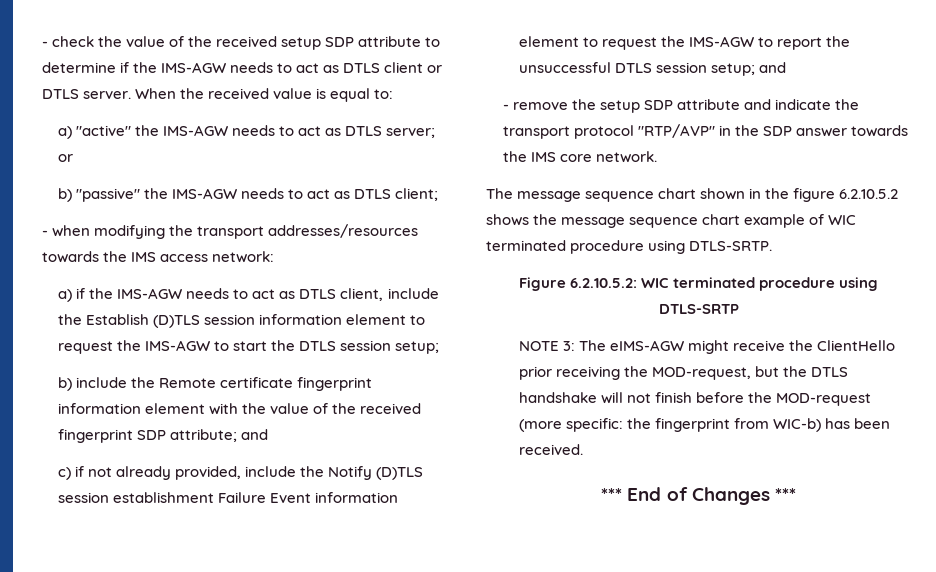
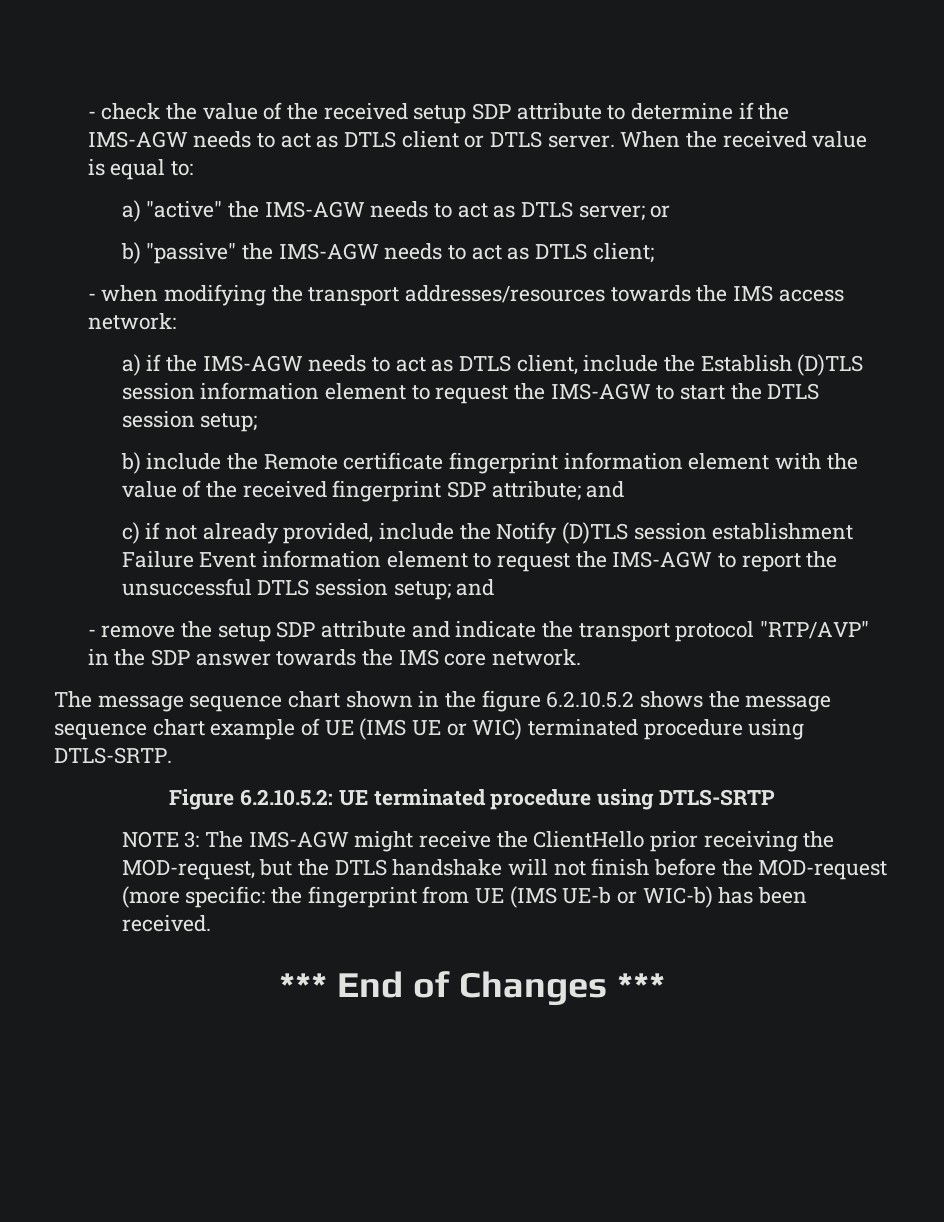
- The message sequence chart shown in the figure 6.2.10.5.2 shows the message sequence chart example of WIC terminated procedure using DTLS-SRTP.
+ The message sequence chart shown in the figure 6.2.10.5.2 shows the message sequence chart example of UE (IMS UE or WIC) terminated procedure using DTLS-SRTP.
- Figure 6.2.10.5.2: WIC terminated procedure using DTLS-SRTP
+ Figure 6.2.10.5.2: UE terminated procedure using DTLS-SRTP
- NOTE 3: The eIMS-AGW might receive the ClientHello prior receiving the MOD-request, but the DTLS handshake will not finish before the MOD-request (more specific: the fingerprint from WIC-b) has been received.
+ NOTE 3: The IMS-AGW might receive the ClientHello prior receiving the MOD-request, but the DTLS handshake will not finish before the MOD-request (more specific: the fingerprint from UE (IMS UE-b or WIC-b) has been received.

